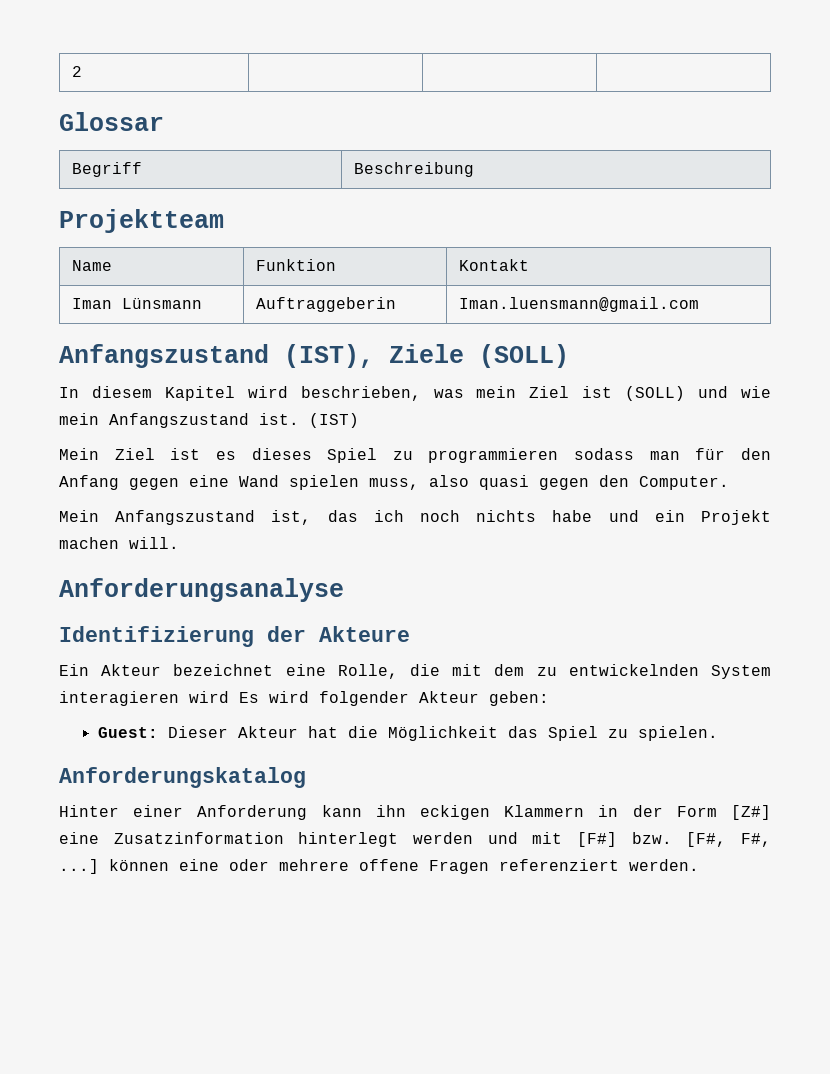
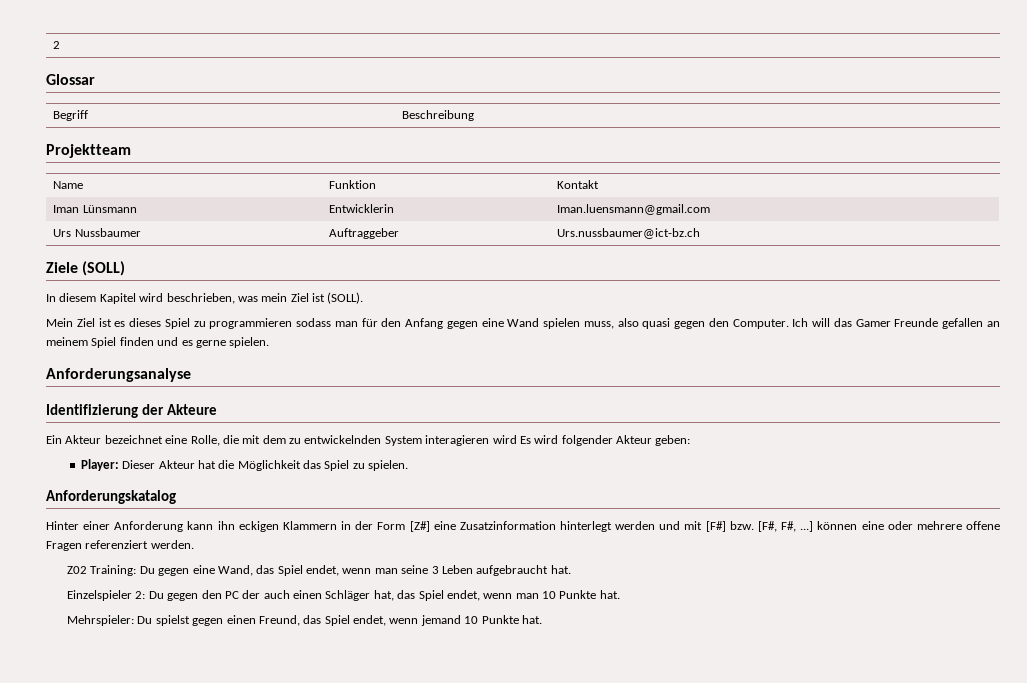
- Iman Lünsmann | Auftraggeberin | Iman.luensmann@gmail.com
+ Iman Lünsmann | Entwicklerin | Iman.luensmann@gmail.com
- Anfangszustand (IST), Ziele (SOLL)
+ Urs Nussbaumer | Auftraggeber | Urs.nussbaumer@ict-bz.ch
+ Ziele (SOLL)
- In diesem Kapitel wird beschrieben, was mein Ziel ist (SOLL) und wie mein Anfangszustand ist. (IST)
+ In diesem Kapitel wird beschrieben, was mein Ziel ist (SOLL).
- Mein Ziel ist es dieses Spiel zu programmieren sodass man für den Anfang gegen eine Wand spielen muss, also quasi gegen den Computer.
- Mein Anfangszustand ist, das ich noch nichts habe und ein Projekt machen will.
+ Mein Ziel ist es dieses Spiel zu programmieren sodass man für den Anfang gegen eine Wand spielen muss, also quasi gegen den Computer. Ich will das Gamer Freunde gefallen an meinem Spiel finden und es gerne spielen.
- Guest: Dieser Akteur hat die Möglichkeit das Spiel zu spielen.
+ Player: Dieser Akteur hat die Möglichkeit das Spiel zu spielen.
+ Z02 Training: Du gegen eine Wand, das Spiel endet, wenn man seine 3 Leben aufgebraucht hat.
+ Einzelspieler 2: Du gegen den PC der auch einen Schläger hat, das Spiel endet, wenn man 10 Punkte hat.
+ Mehrspieler: Du spielst gegen einen Freund, das Spiel endet, wenn jemand 10 Punkte hat.

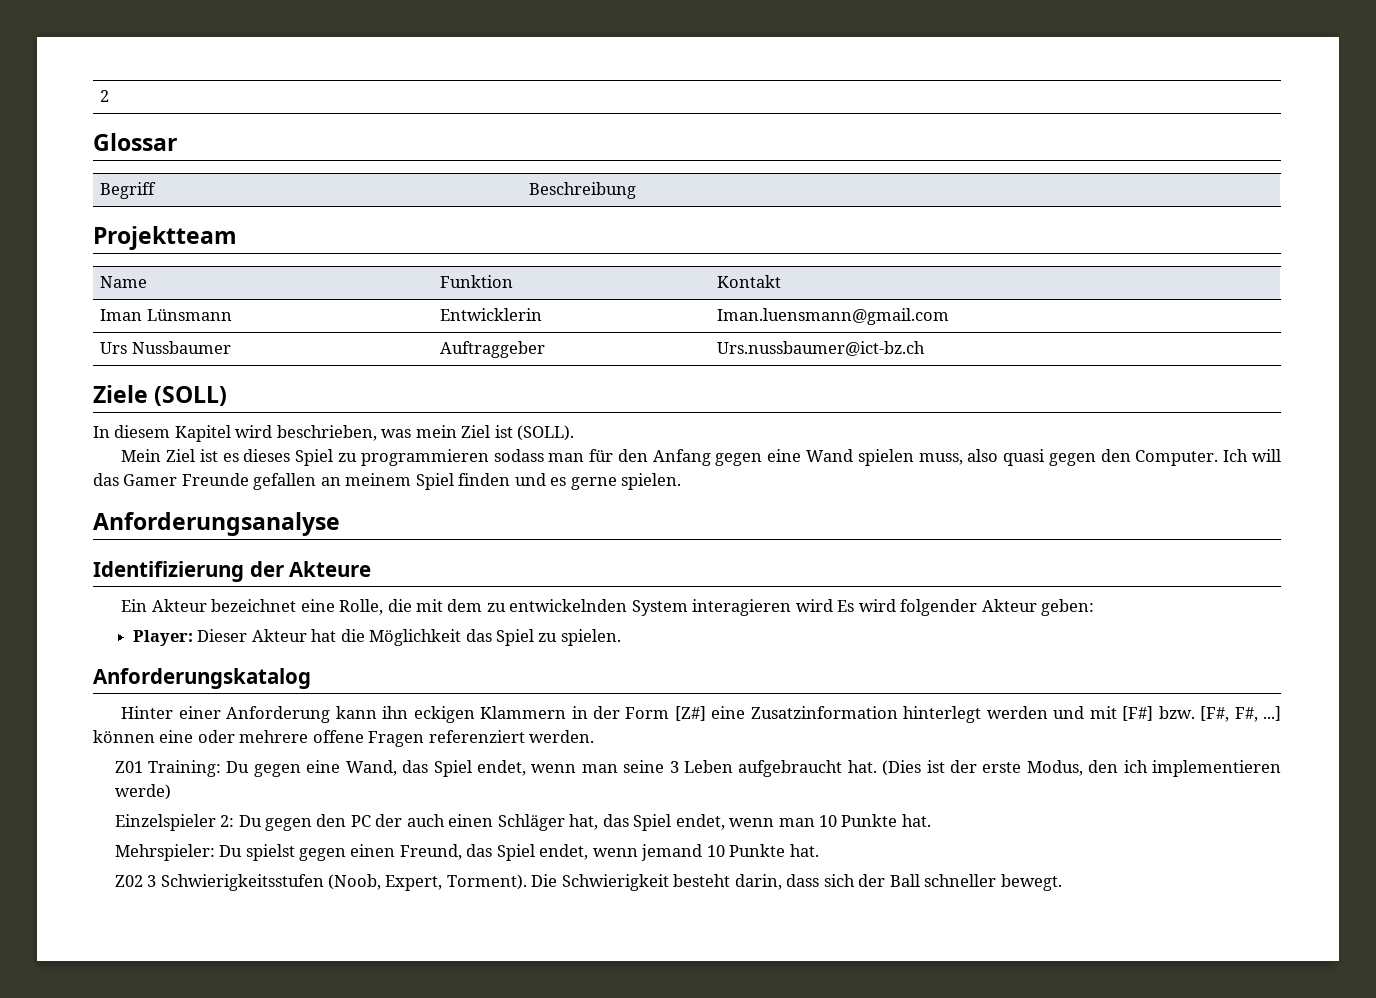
- Z02 Training: Du gegen eine Wand, das Spiel endet, wenn man seine 3 Leben aufgebraucht hat.
+ Z01 Training: Du gegen eine Wand, das Spiel endet, wenn man seine 3 Leben aufgebraucht hat. (Dies ist der erste Modus, den ich implementieren werde)
+ Z02 3 Schwierigkeitsstufen (Noob, Expert, Torment). Die Schwierigkeit besteht darin, dass sich der Ball schneller bewegt.

